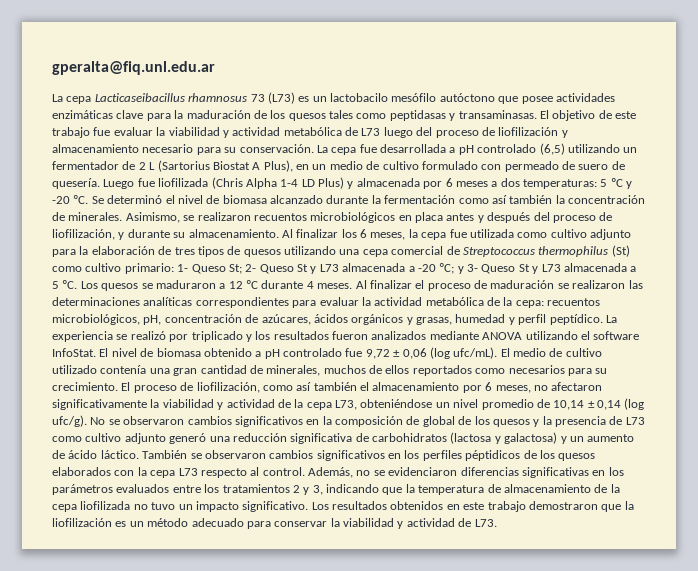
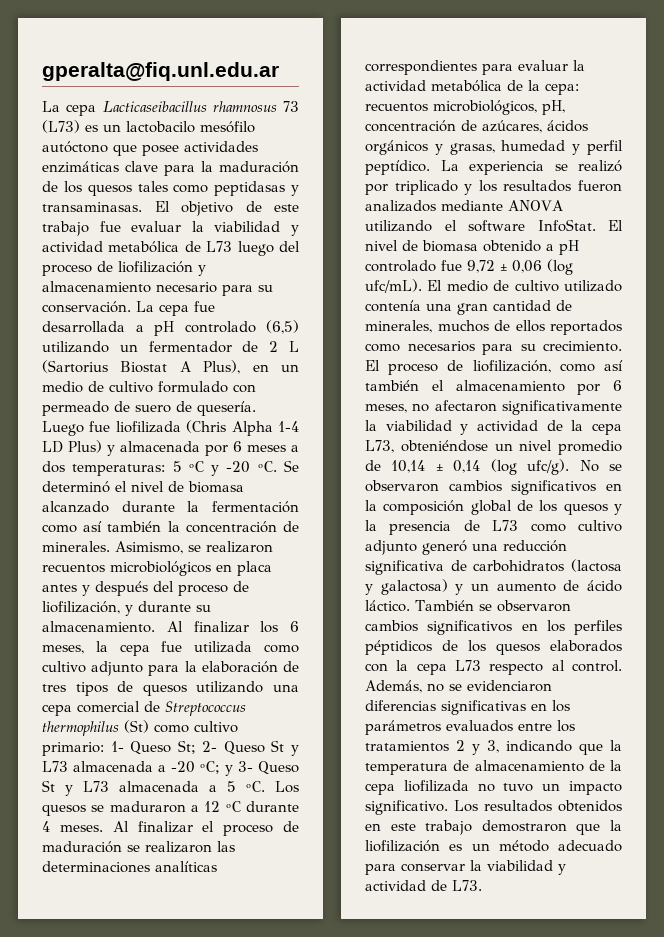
- No se observaron cambios significativos en la composición de global de los quesos y la presencia de L73 como cultivo adjunto generó una reducción significativa de carbohidratos (lactosa y galactosa) y un aumento de ácido láctico.
+ No se observaron cambios significativos en la composición global de los quesos y la presencia de L73 como cultivo adjunto generó una reducción significativa de carbohidratos (lactosa y galactosa) y un aumento de ácido láctico.

